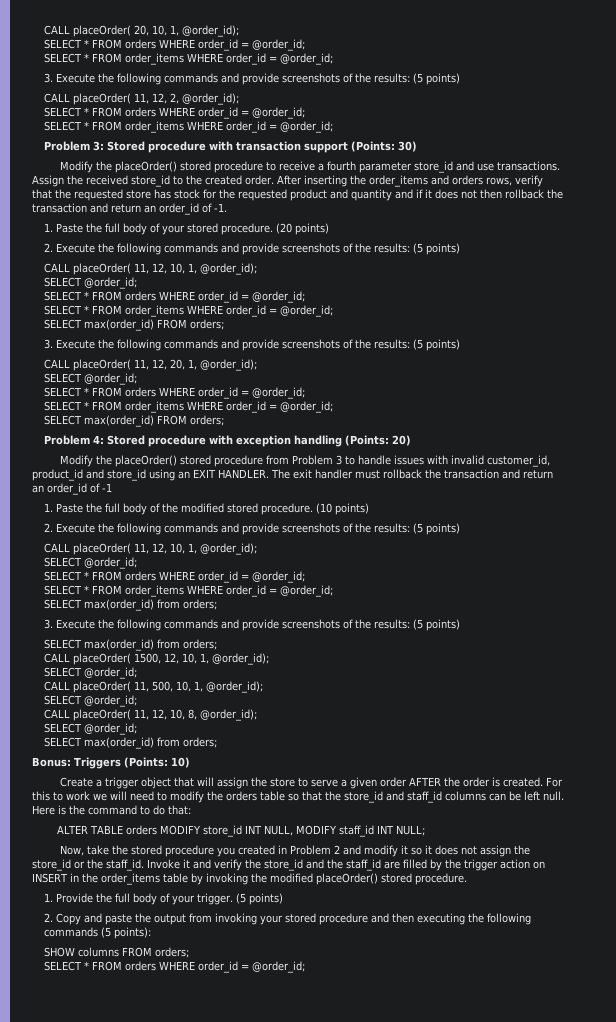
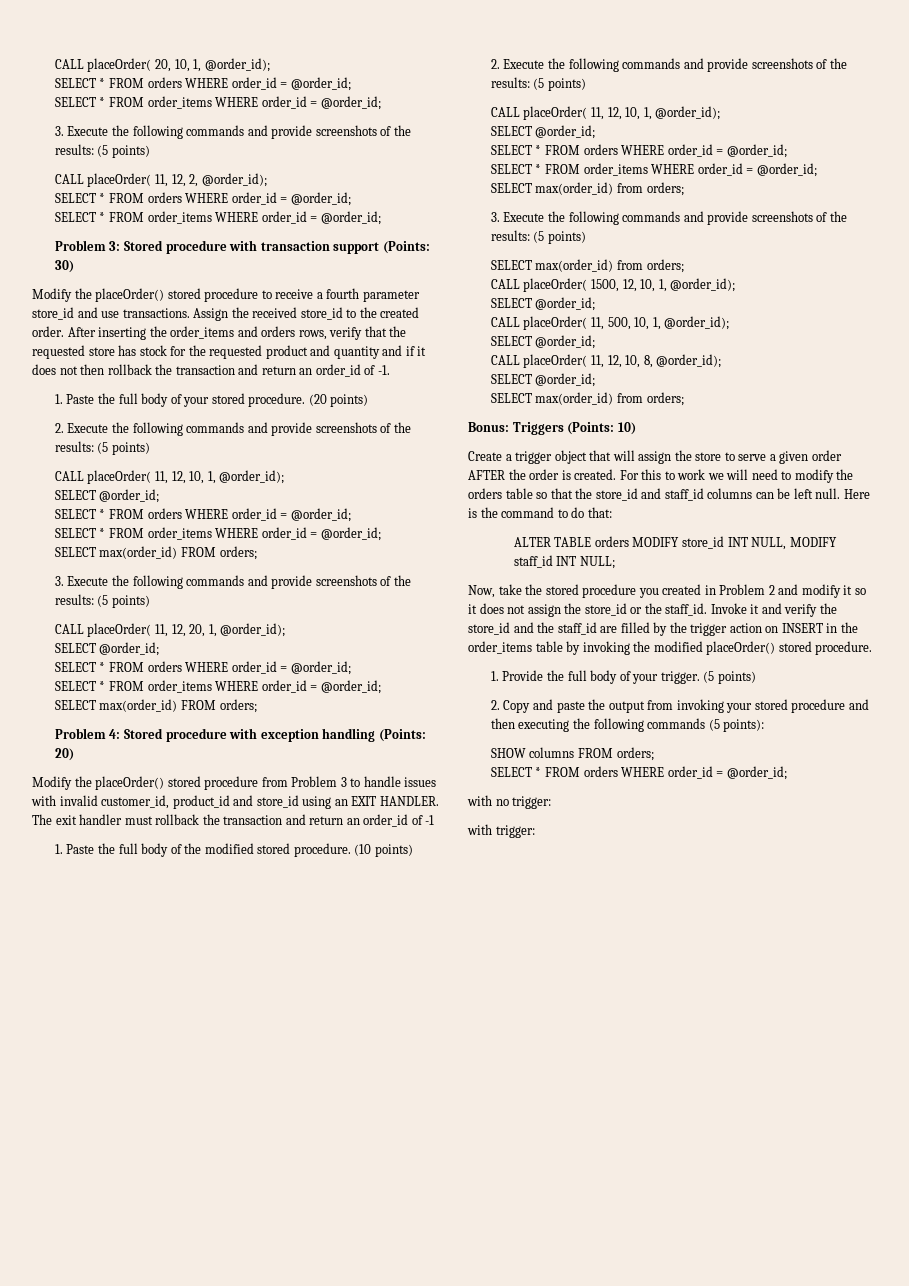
+ with no trigger:
+ with trigger:

